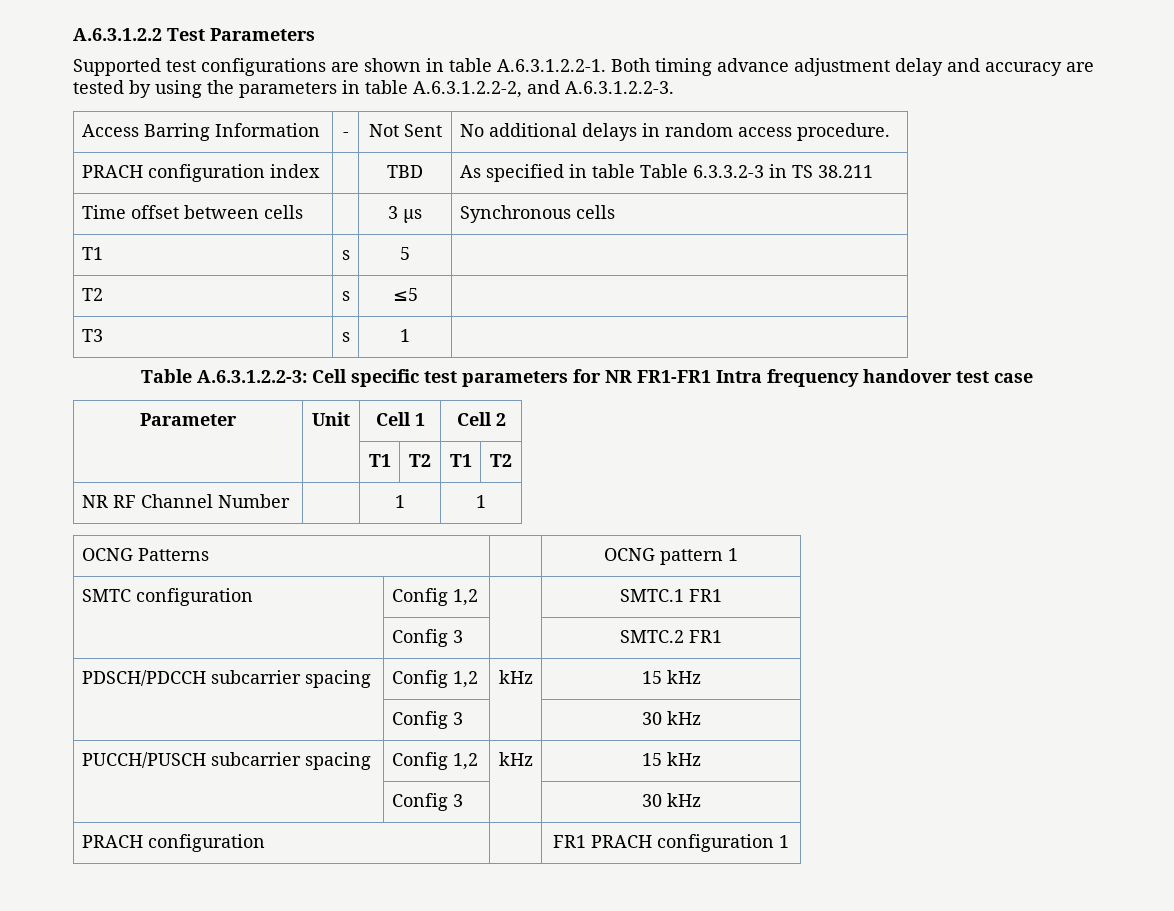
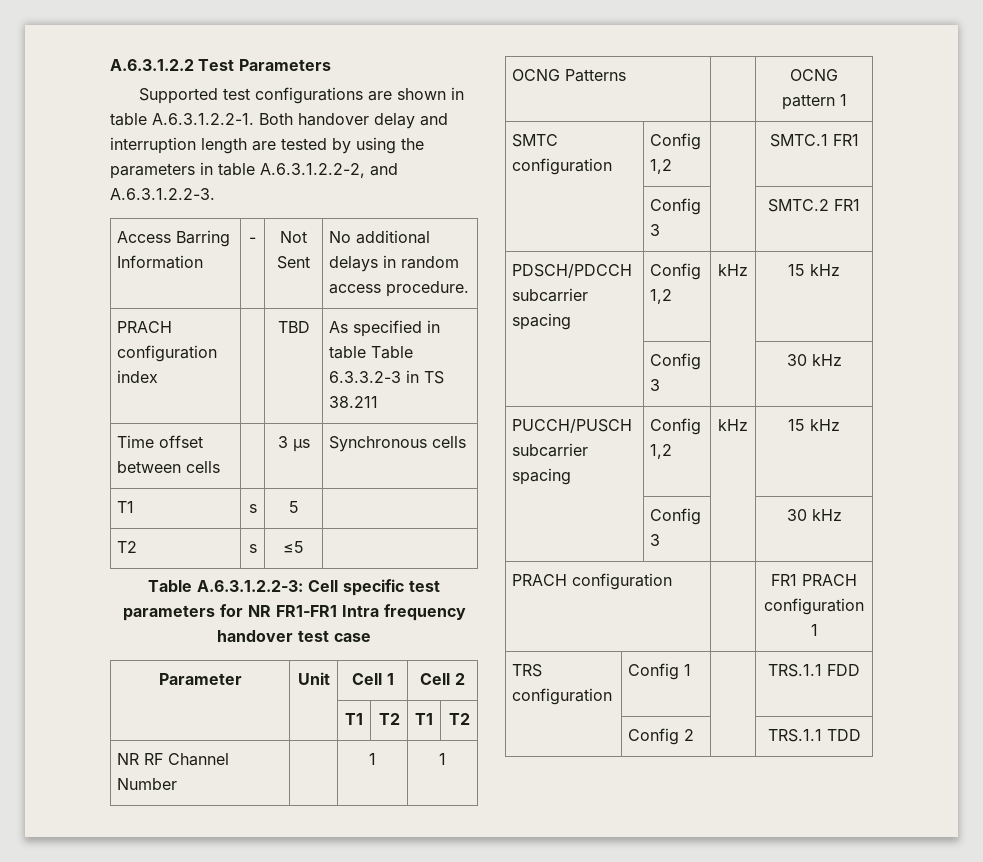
- Supported test configurations are shown in table A.6.3.1.2.2-1. Both timing advance adjustment delay and accuracy are tested by using the parameters in table A.6.3.1.2.2-2, and A.6.3.1.2.2-3.
+ Supported test configurations are shown in table A.6.3.1.2.2-1. Both handover delay and interruption length are tested by using the parameters in table A.6.3.1.2.2-2, and A.6.3.1.2.2-3.
- T3 | s | 1 |
+ TRS configuration | Config 1 | | TRS.1.1 FDD
+ | Config 2 | | TRS.1.1 TDD

